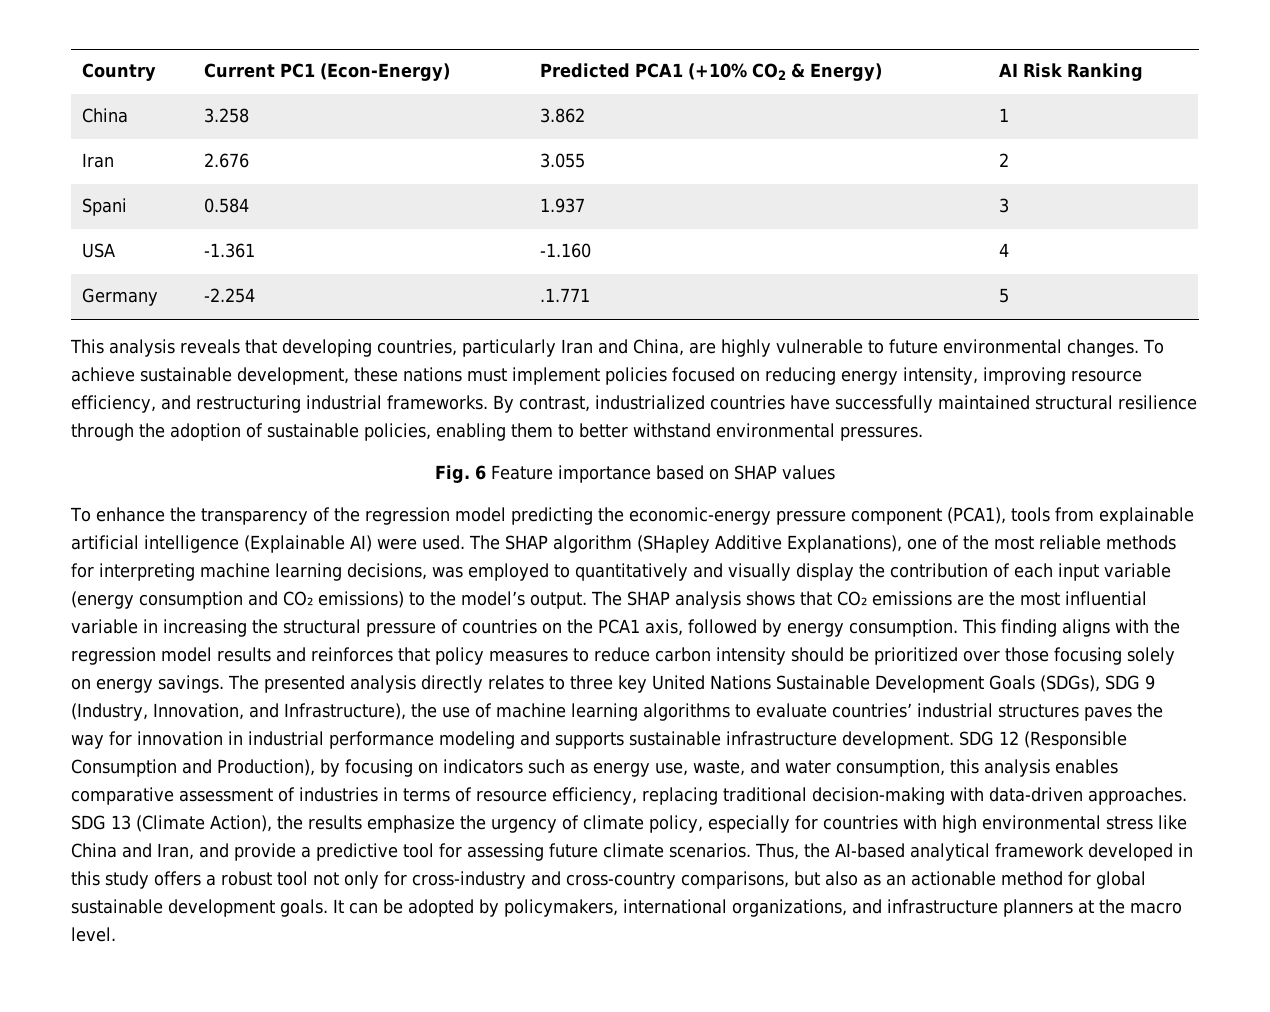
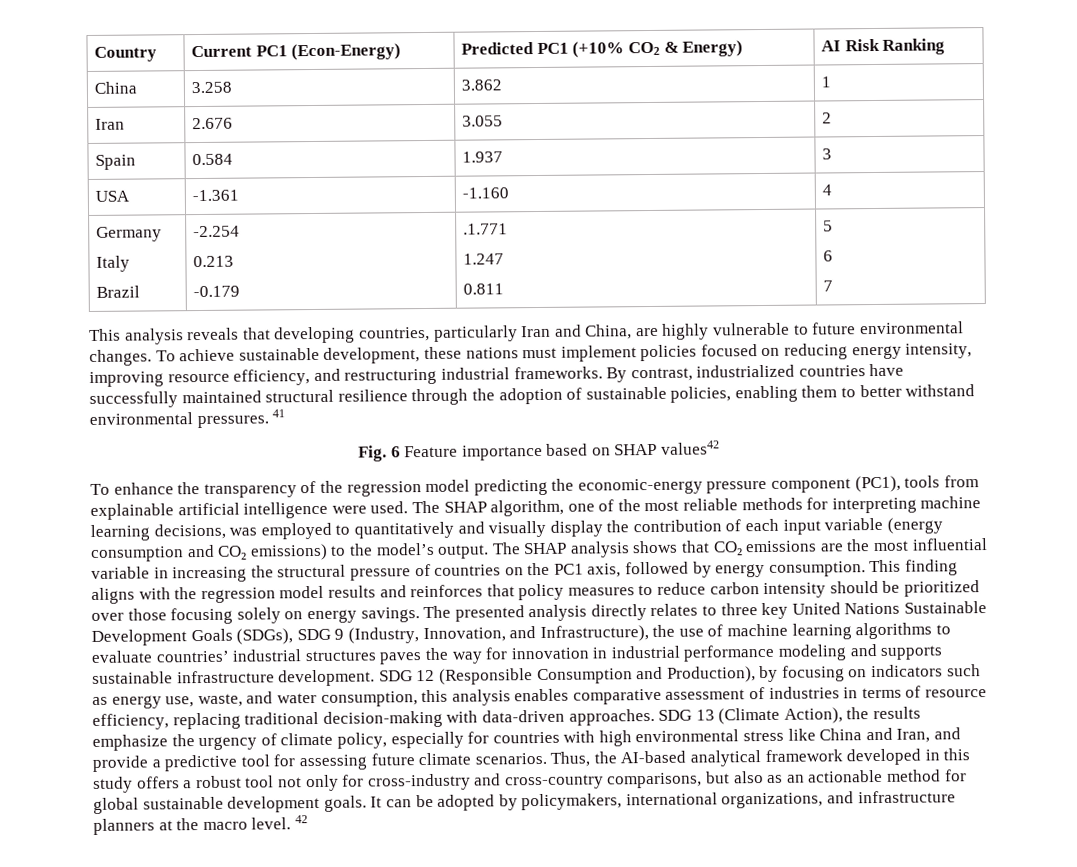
- Country | Current PC1 (Econ-Energy) | Predicted PCA1 (+10% CO2 & Energy) | AI Risk Ranking
+ Country | Current PC1 (Econ-Energy) | Predicted PC1 (+10% CO2 & Energy) | AI Risk Ranking
- Spani | 0.584 | 1.937 | 3
+ Spain | 0.584 | 1.937 | 3
- Germany | -2.254 | .1.771 | 5
+ Germany
+ Italy
+ Brazil | -2.254
+ 0.213
+ -0.179 | .1.771
+ 1.247
+ 0.811 | 5
+ 6
+ 7
+ 41
- Fig. 6 Feature importance based on SHAP values
+ Fig. 6 Feature importance based on SHAP values42
- To enhance the transparency of the regression model predicting the economic-energy pressure component (PCA1), tools from explainable artificial intelligence (Explainable AI) were used.
+ To enhance the transparency of the regression model predicting the economic-energy pressure component (PC1), tools from explainable artificial intelligence were used.
- The SHAP algorithm (SHapley Additive Explanations), one of the most reliable methods for interpreting machine learning decisions, was employed to quantitatively and visually display the contribution of each input variable (energy consumption and CO₂ emissions) to the model’s output.
+ The SHAP algorithm, one of the most reliable methods for interpreting machine learning decisions, was employed to quantitatively and visually display the contribution of each input variable (energy consumption and CO₂ emissions) to the model’s output.
- The SHAP analysis shows that CO₂ emissions are the most influential variable in increasing the structural pressure of countries on the PCA1 axis, followed by energy consumption.
+ The SHAP analysis shows that CO₂ emissions are the most influential variable in increasing the structural pressure of countries on the PC1 axis, followed by energy consumption.
+ 42

